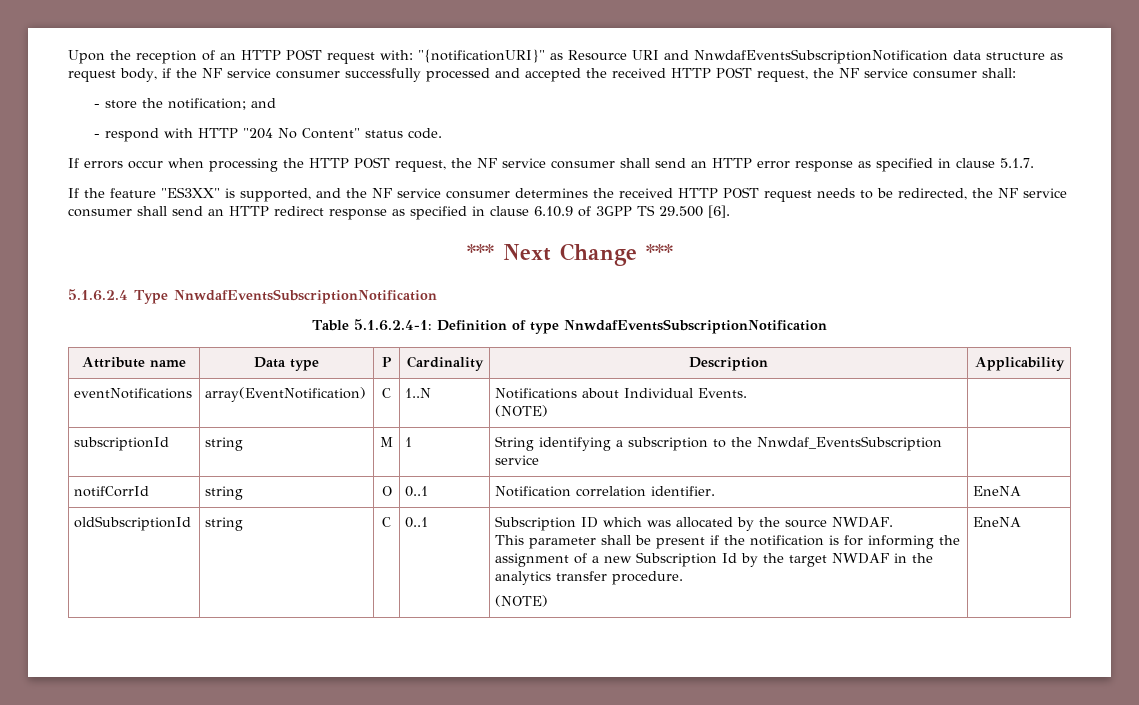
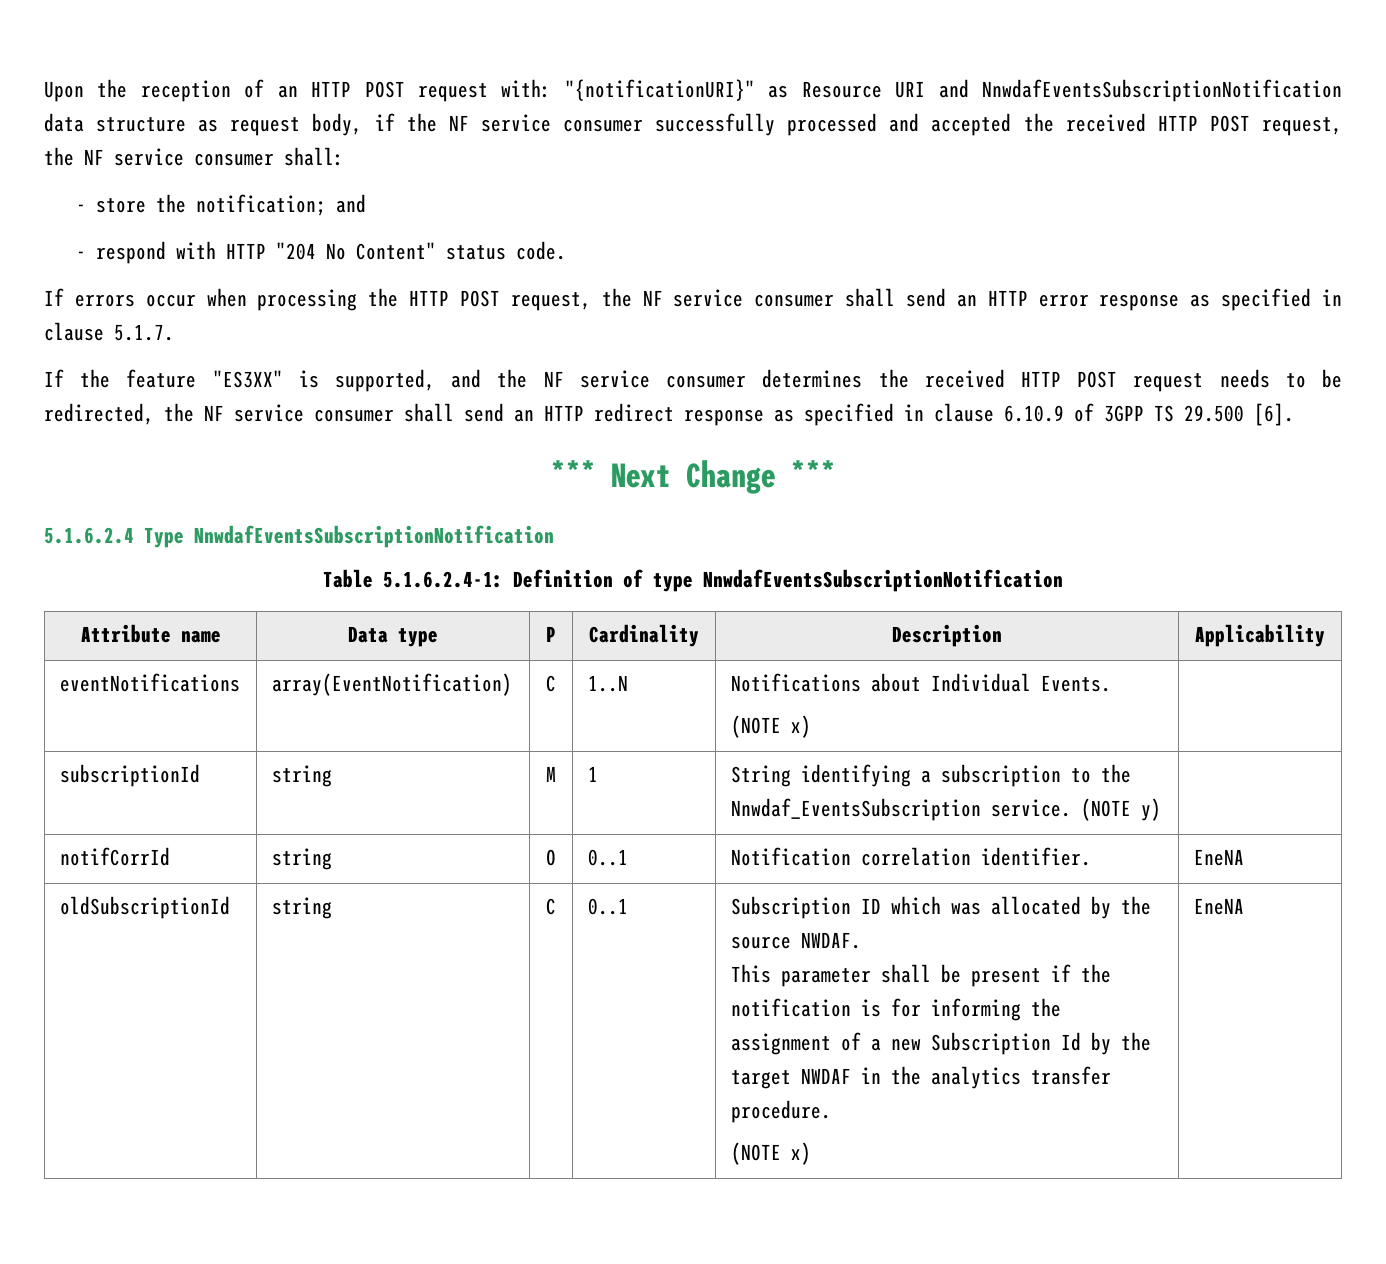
  eventNotifications | array(EventNotification) | C | 1..N | Notifications about Individual Events.
- (NOTE) |
+ (NOTE x) |
- subscriptionId | string | M | 1 | String identifying a subscription to the Nnwdaf_EventsSubscription service |
+ subscriptionId | string | M | 1 | String identifying a subscription to the Nnwdaf_EventsSubscription service. (NOTE y) |
  This parameter shall be present if the notification is for informing the assignment of a new Subscription Id by the target NWDAF in the analytics transfer procedure.
- (NOTE)
+ (NOTE x)

